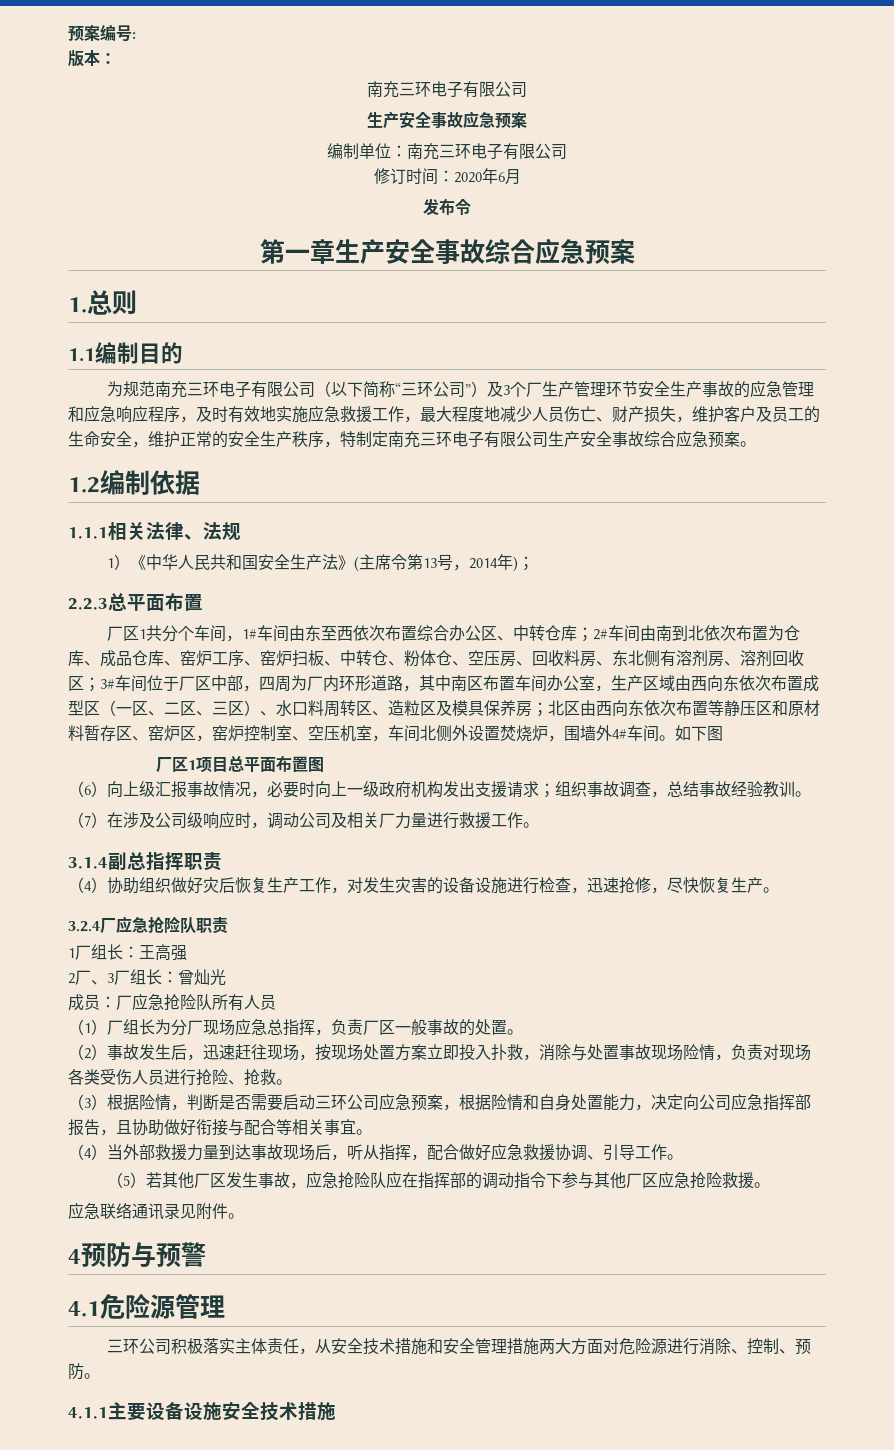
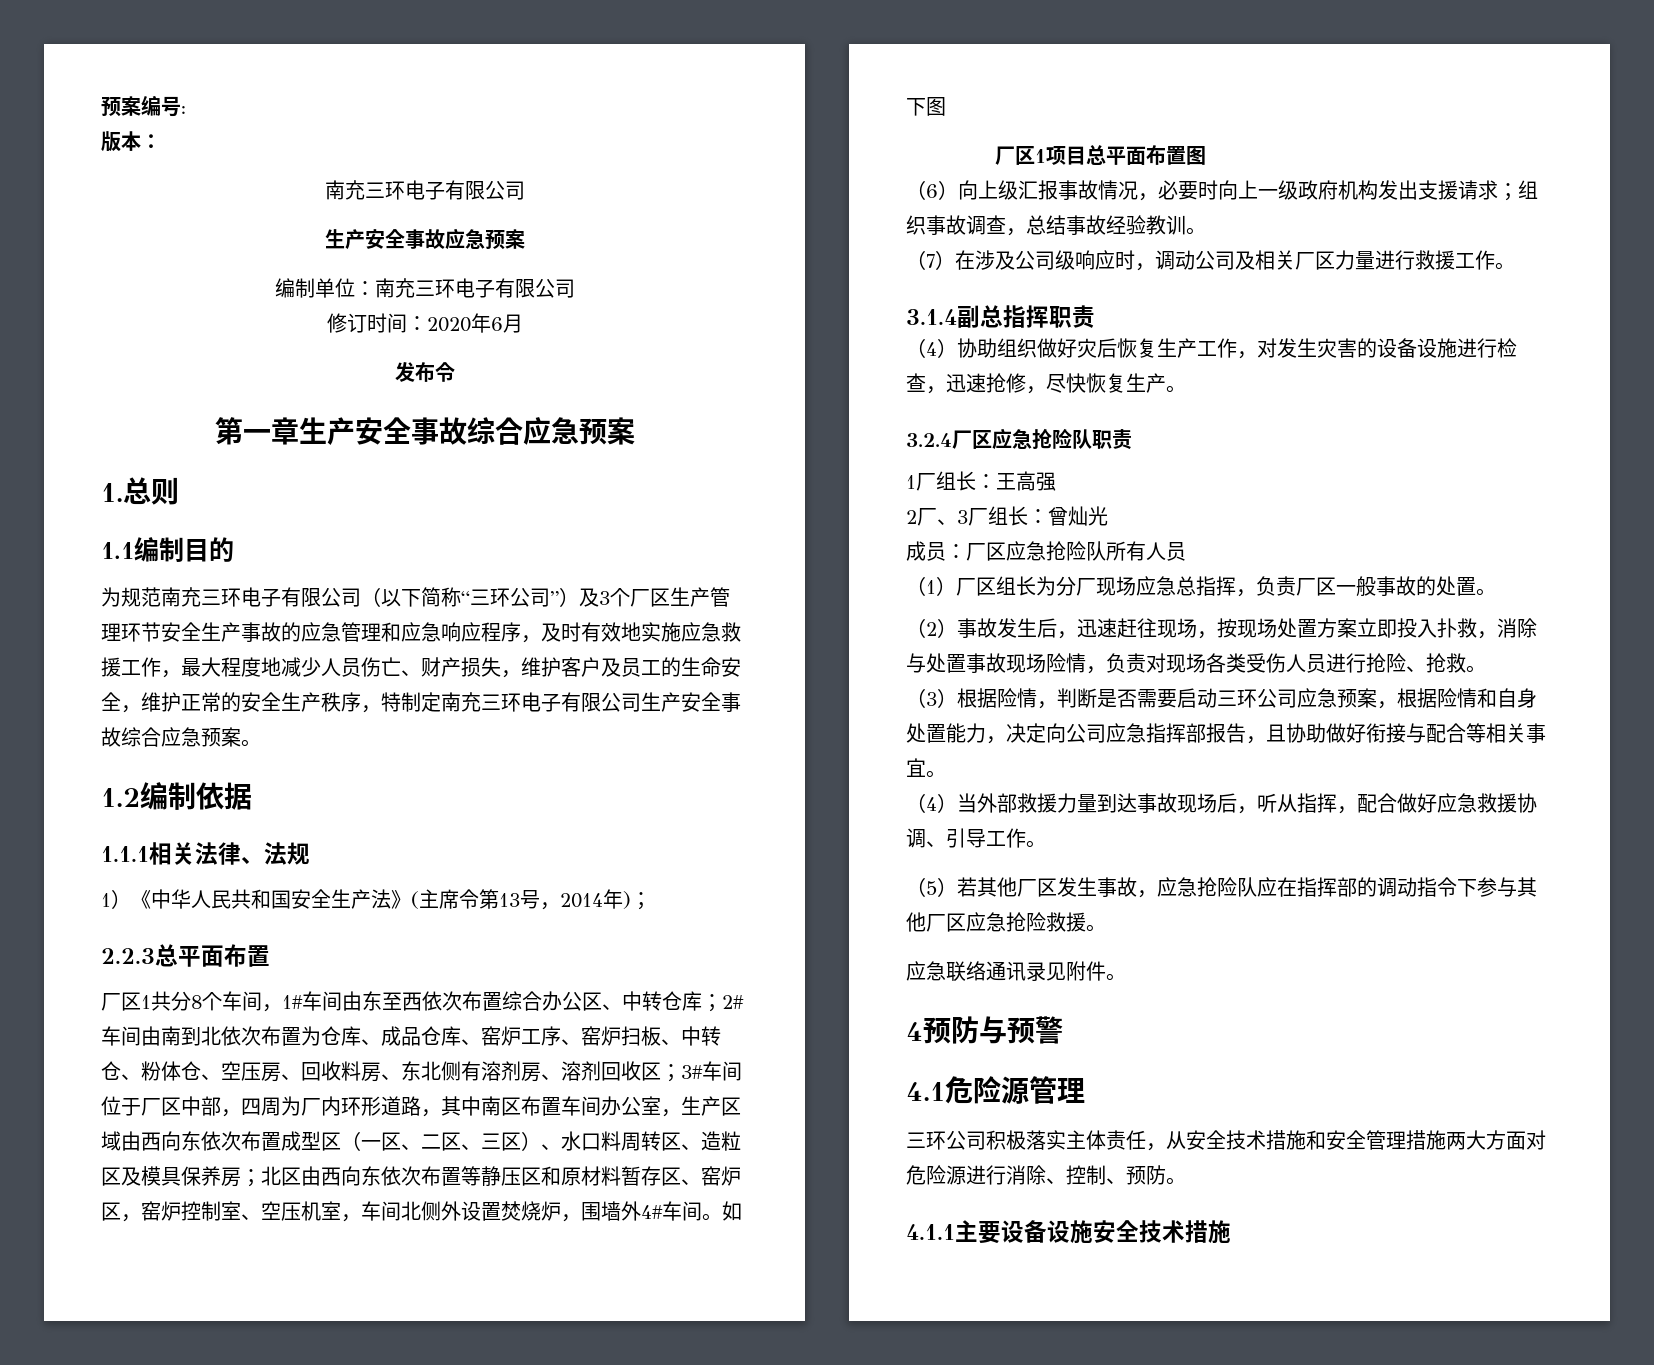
- 为规范南充三环电子有限公司（以下简称“三环公司”）及3个厂生产管理环节安全生产事故的应急管理和应急响应程序，及时有效地实施应急救援工作，最大程度地减少人员伤亡、财产损失，维护客户及员工的生命安全，维护正常的安全生产秩序，特制定南充三环电子有限公司生产安全事故综合应急预案。
+ 为规范南充三环电子有限公司（以下简称“三环公司”）及3个厂区生产管理环节安全生产事故的应急管理和应急响应程序，及时有效地实施应急救援工作，最大程度地减少人员伤亡、财产损失，维护客户及员工的生命安全，维护正常的安全生产秩序，特制定南充三环电子有限公司生产安全事故综合应急预案。
- 厂区1共分个车间，1#车间由东至西依次布置综合办公区、中转仓库；
+ 厂区1共分8个车间，1#车间由东至西依次布置综合办公区、中转仓库；
- （7）在涉及公司级响应时，调动公司及相关厂力量进行救援工作。
+ （7）在涉及公司级响应时，调动公司及相关厂区力量进行救援工作。
- 3.2.4厂应急抢险队职责
+ 3.2.4厂区应急抢险队职责
- 成员：厂应急抢险队所有人员
+ 成员：厂区应急抢险队所有人员
- （1）厂组长为分厂现场应急总指挥，负责厂区一般事故的处置。
+ （1）厂区组长为分厂现场应急总指挥，负责厂区一般事故的处置。

